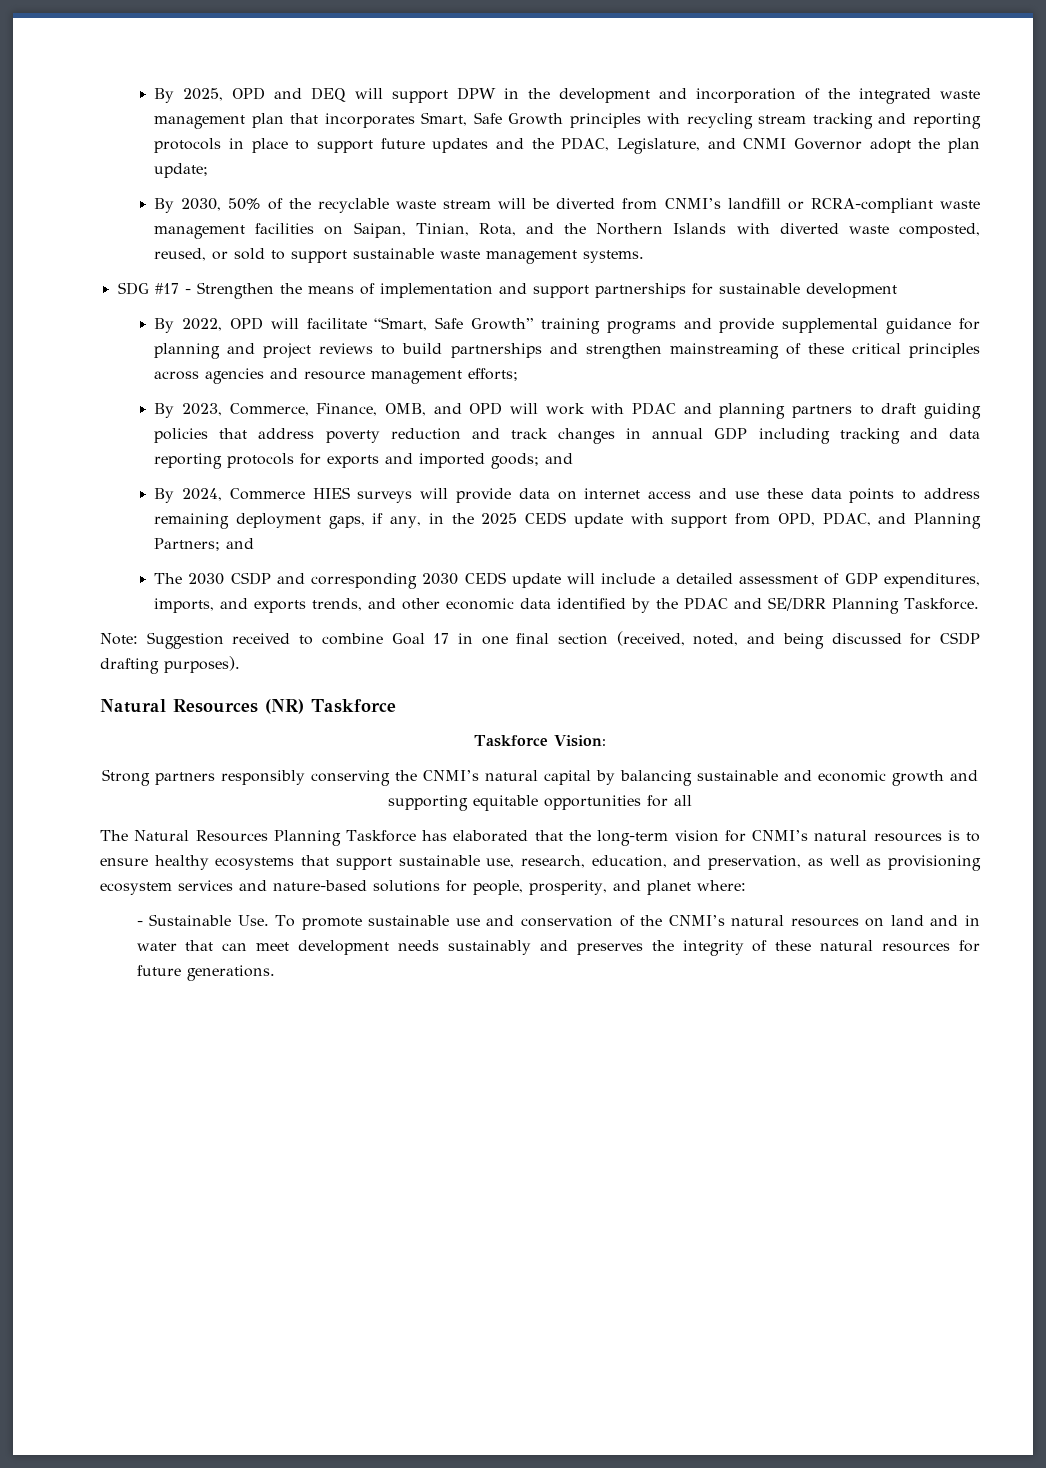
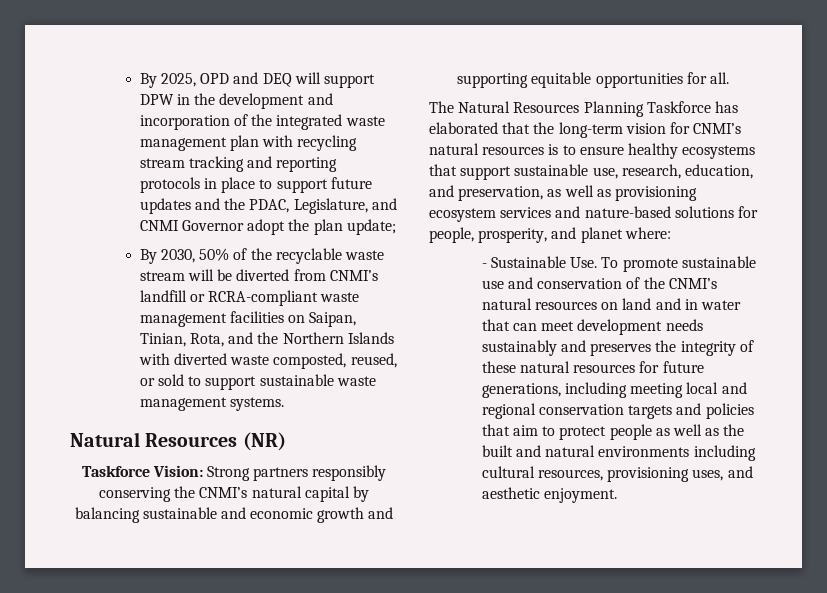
- By 2025, OPD and DEQ will support DPW in the development and incorporation of the integrated waste management plan that incorporates Smart, Safe Growth principles with recycling stream tracking and reporting protocols in place to support future updates and the PDAC, Legislature, and CNMI Governor adopt the plan update;
+ By 2025, OPD and DEQ will support DPW in the development and incorporation of the integrated waste management plan with recycling stream tracking and reporting protocols in place to support future updates and the PDAC, Legislature, and CNMI Governor adopt the plan update;
- SDG #17 - Strengthen the means of implementation and support partnerships for sustainable development
- By 2022, OPD will facilitate “Smart, Safe Growth” training programs and provide supplemental guidance for planning and project reviews to build partnerships and strengthen mainstreaming of these critical principles across agencies and resource management efforts;
- By 2023, Commerce, Finance, OMB, and OPD will work with PDAC and planning partners to draft guiding policies that address poverty reduction and track changes in annual GDP including tracking and data reporting protocols for exports and imported goods; and
- By 2024, Commerce HIES surveys will provide data on internet access and use these data points to address remaining deployment gaps, if any, in the 2025 CEDS update with support from OPD, PDAC, and Planning Partners; and
- The 2030 CSDP and corresponding 2030 CEDS update will include a detailed assessment of GDP expenditures, imports, and exports trends, and other economic data identified by the PDAC and SE/DRR Planning Taskforce.
- Note: Suggestion received to combine Goal 17 in one final section (received, noted, and being discussed for CSDP drafting purposes).
- Natural Resources (NR) Taskforce
+ Natural Resources (NR)
- Taskforce Vision:
- Strong partners responsibly conserving the CNMI’s natural capital by balancing sustainable and economic growth and supporting equitable opportunities for all
+ Taskforce Vision: Strong partners responsibly conserving the CNMI’s natural capital by balancing sustainable and economic growth and supporting equitable opportunities for all.
- - Sustainable Use. To promote sustainable use and conservation of the CNMI’s natural resources on land and in water that can meet development needs sustainably and preserves the integrity of these natural resources for future generations.
+ - Sustainable Use. To promote sustainable use and conservation of the CNMI’s natural resources on land and in water that can meet development needs sustainably and preserves the integrity of these natural resources for future generations, including meeting local and regional conservation targets and policies that aim to protect people as well as the built and natural environments including cultural resources, provisioning uses, and aesthetic enjoyment.

